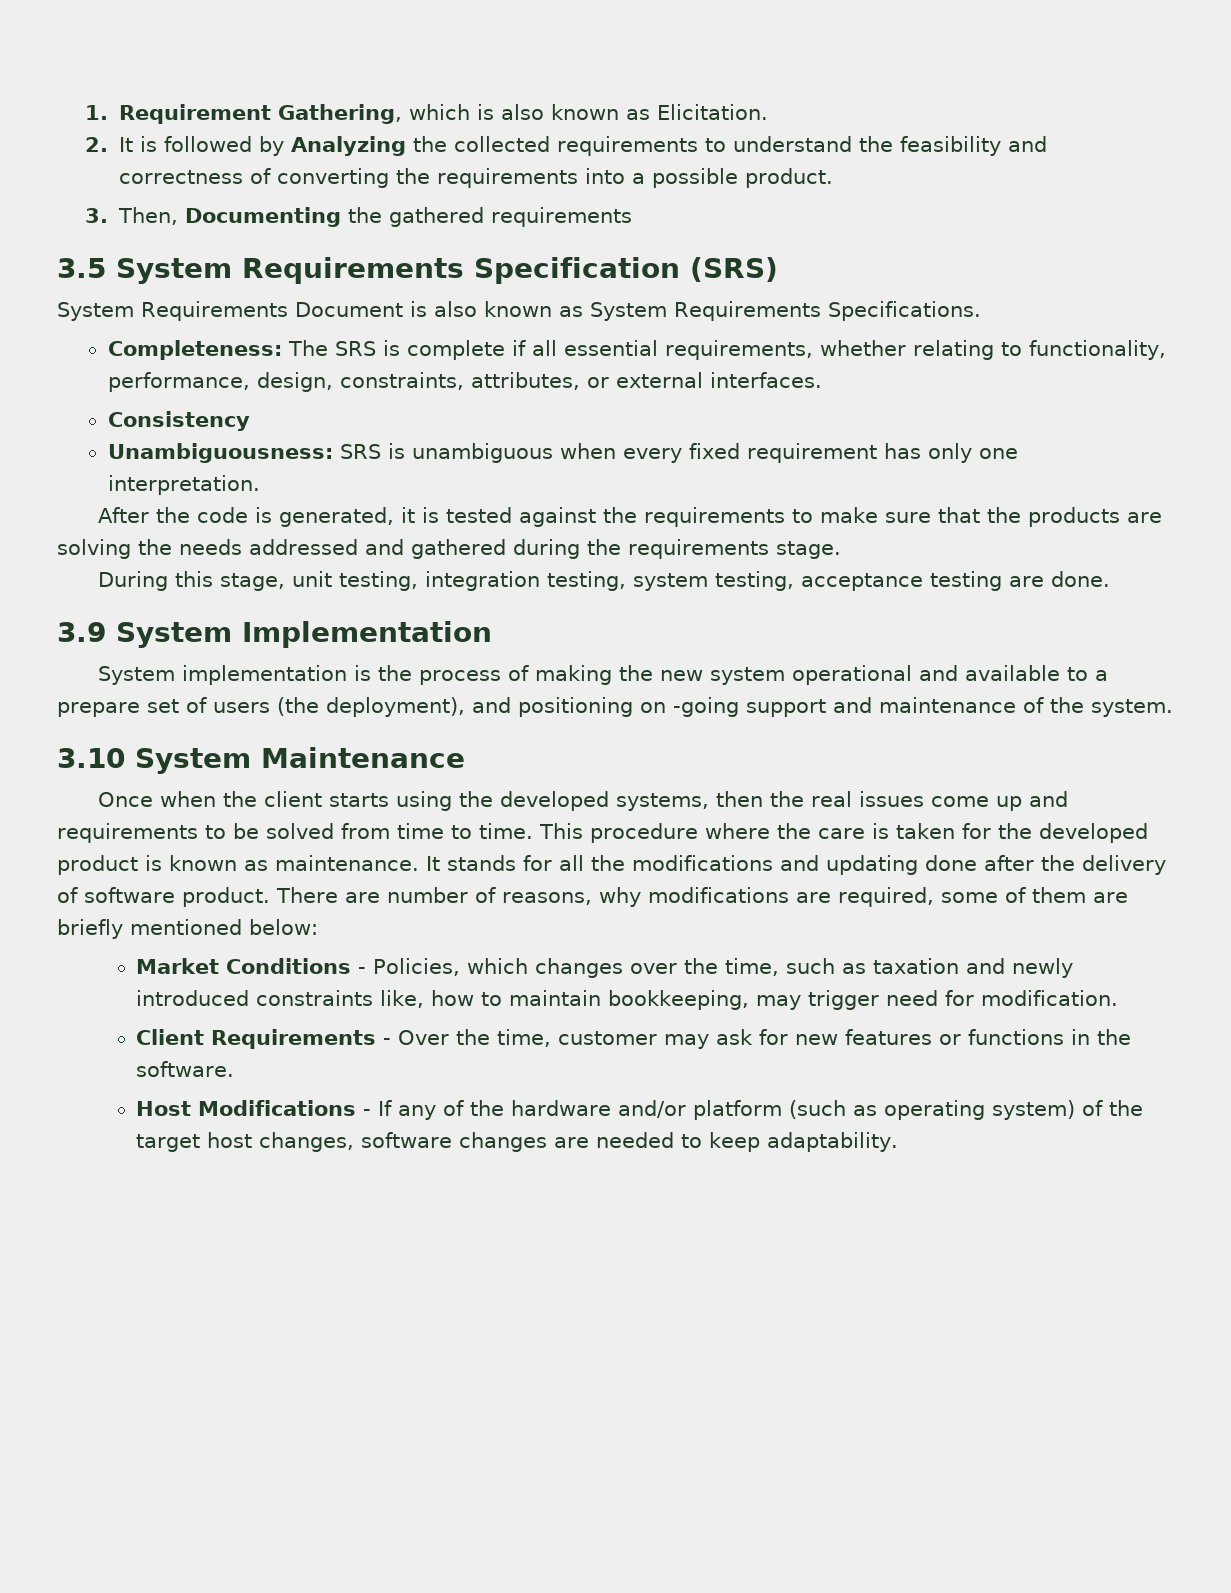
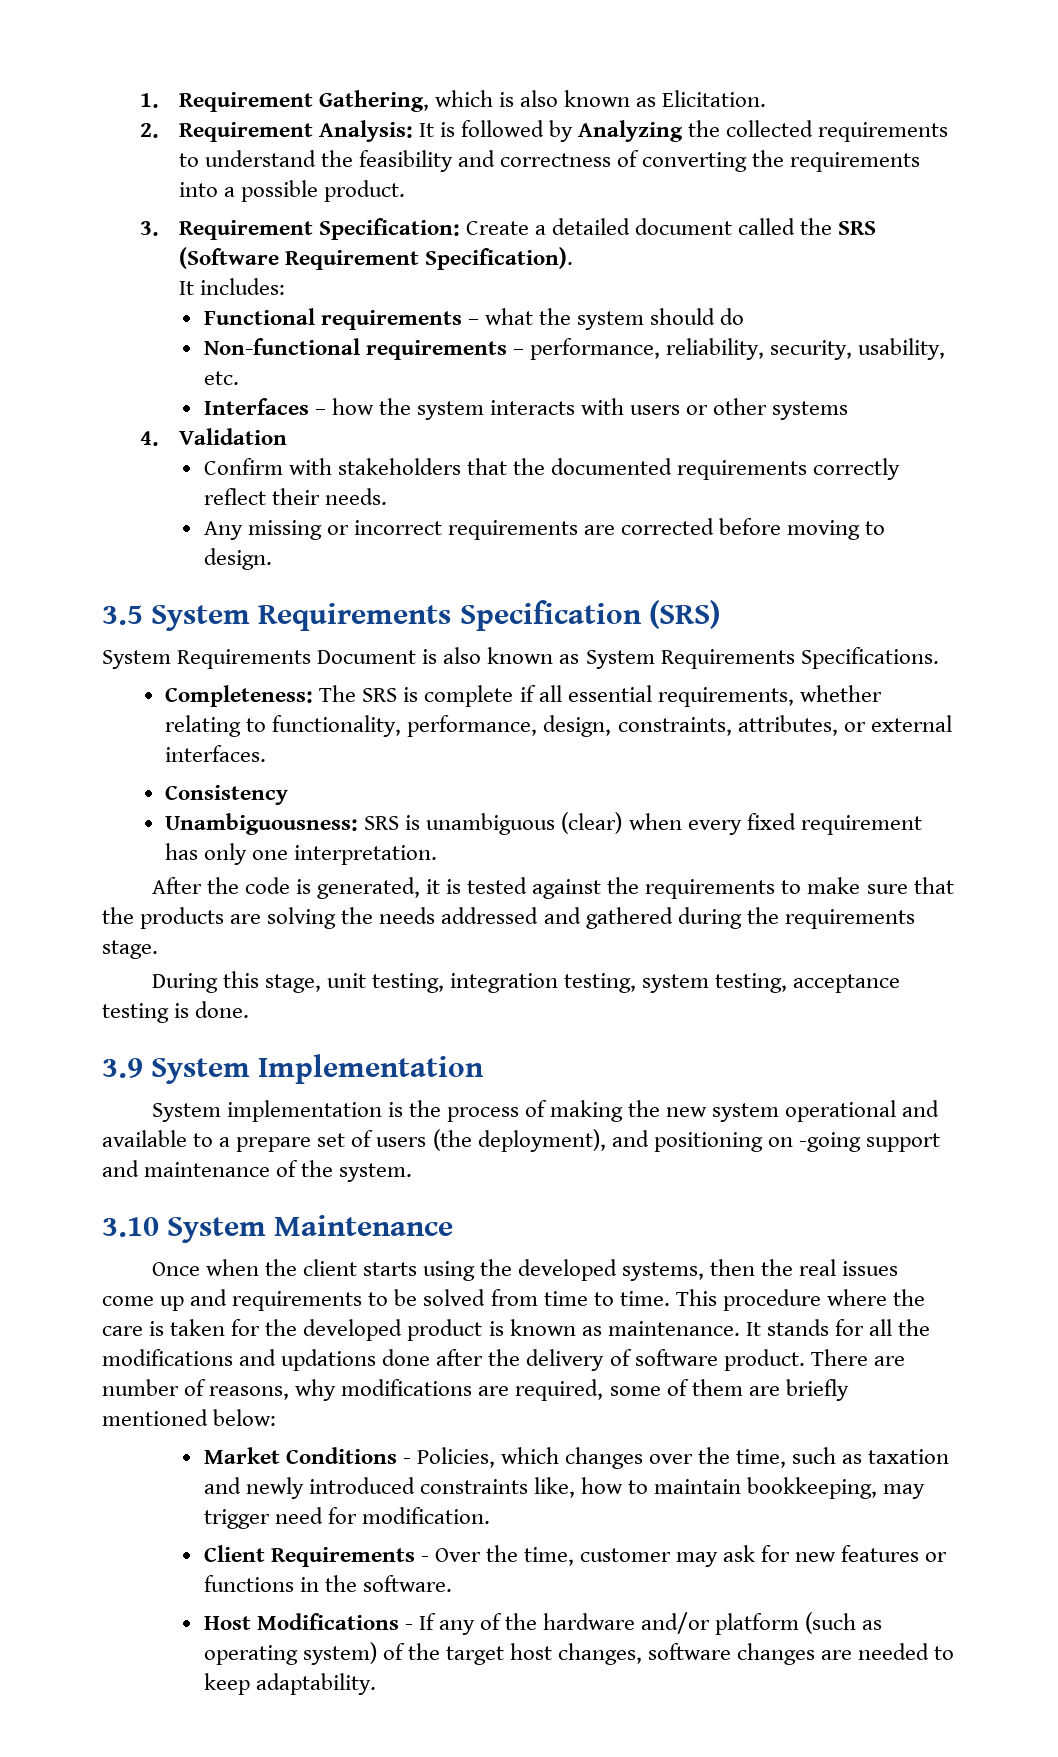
- 2. It is followed by Analyzing the collected requirements to understand the feasibility and correctness of converting the requirements into a possible product.
+ 2. Requirement Analysis: It is followed by Analyzing the collected requirements to understand the feasibility and correctness of converting the requirements into a possible product.
- 3. Then, Documenting the gathered requirements
+ 3. Requirement Specification: Create a detailed document called the SRS (Software Requirement Specification).
+ It includes:
+ Functional requirements – what the system should do
+ Non-functional requirements – performance, reliability, security, usability, etc.
+ Interfaces – how the system interacts with users or other systems
+ 4. Validation
+ Confirm with stakeholders that the documented requirements correctly reflect their needs.
+ Any missing or incorrect requirements are corrected before moving to design.
- Unambiguousness: SRS is unambiguous when every fixed requirement has only one interpretation.
+ Unambiguousness: SRS is unambiguous (clear) when every fixed requirement has only one interpretation.
- During this stage, unit testing, integration testing, system testing, acceptance testing are done.
+ During this stage, unit testing, integration testing, system testing, acceptance testing is done.
- It stands for all the modifications and updating done after the delivery of software product.
+ It stands for all the modifications and updations done after the delivery of software product.

